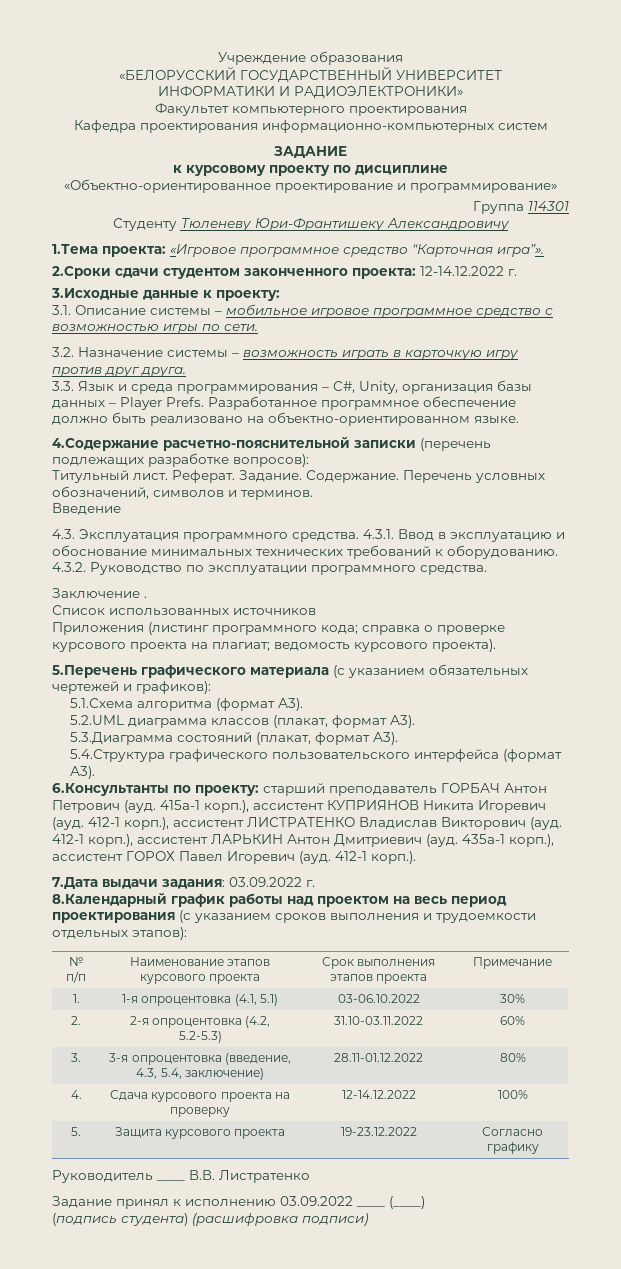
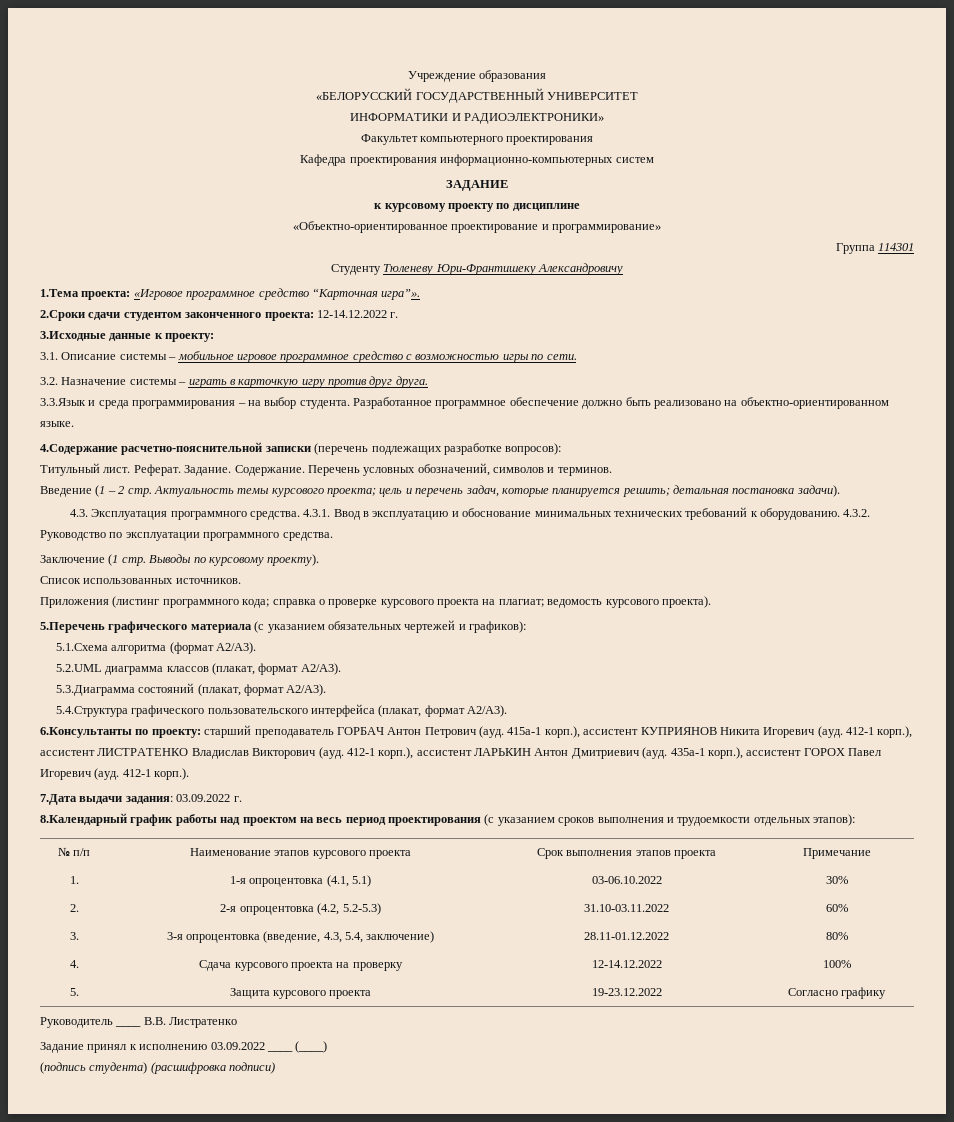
- 3.2. Назначение системы – возможность играть в карточкую игру против друг друга.
+ 3.2. Назначение системы – играть в карточкую игру против друг друга.
- 3.3. Язык и среда программирования – C#, Unity, организация базы данных – Player Prefs.
+ 3.3.Язык и среда программирования – на выбор студента.
- Введение
+ Введение (1 – 2 стр. Актуальность темы курсового проекта; цель и перечень задач, которые планируется решить; детальная постановка задачи).
- Заключение .
+ Заключение (1 стр. Выводы по курсовому проекту).
- Список использованных источников
+ Список использованных источников.
- 5.1.Схема алгоритма (формат А3).
+ 5.1.Схема алгоритма (формат А2/А3).
- 5.2.UML диаграмма классов (плакат, формат А3).
+ 5.2.UML диаграмма классов (плакат, формат А2/А3).
- 5.3.Диаграмма состояний (плакат, формат А3).
+ 5.3.Диаграмма состояний (плакат, формат А2/А3).
- 5.4.Структура графического пользовательского интерфейса (формат А3).
+ 5.4.Структура графического пользовательского интерфейса (плакат, формат А2/А3).

